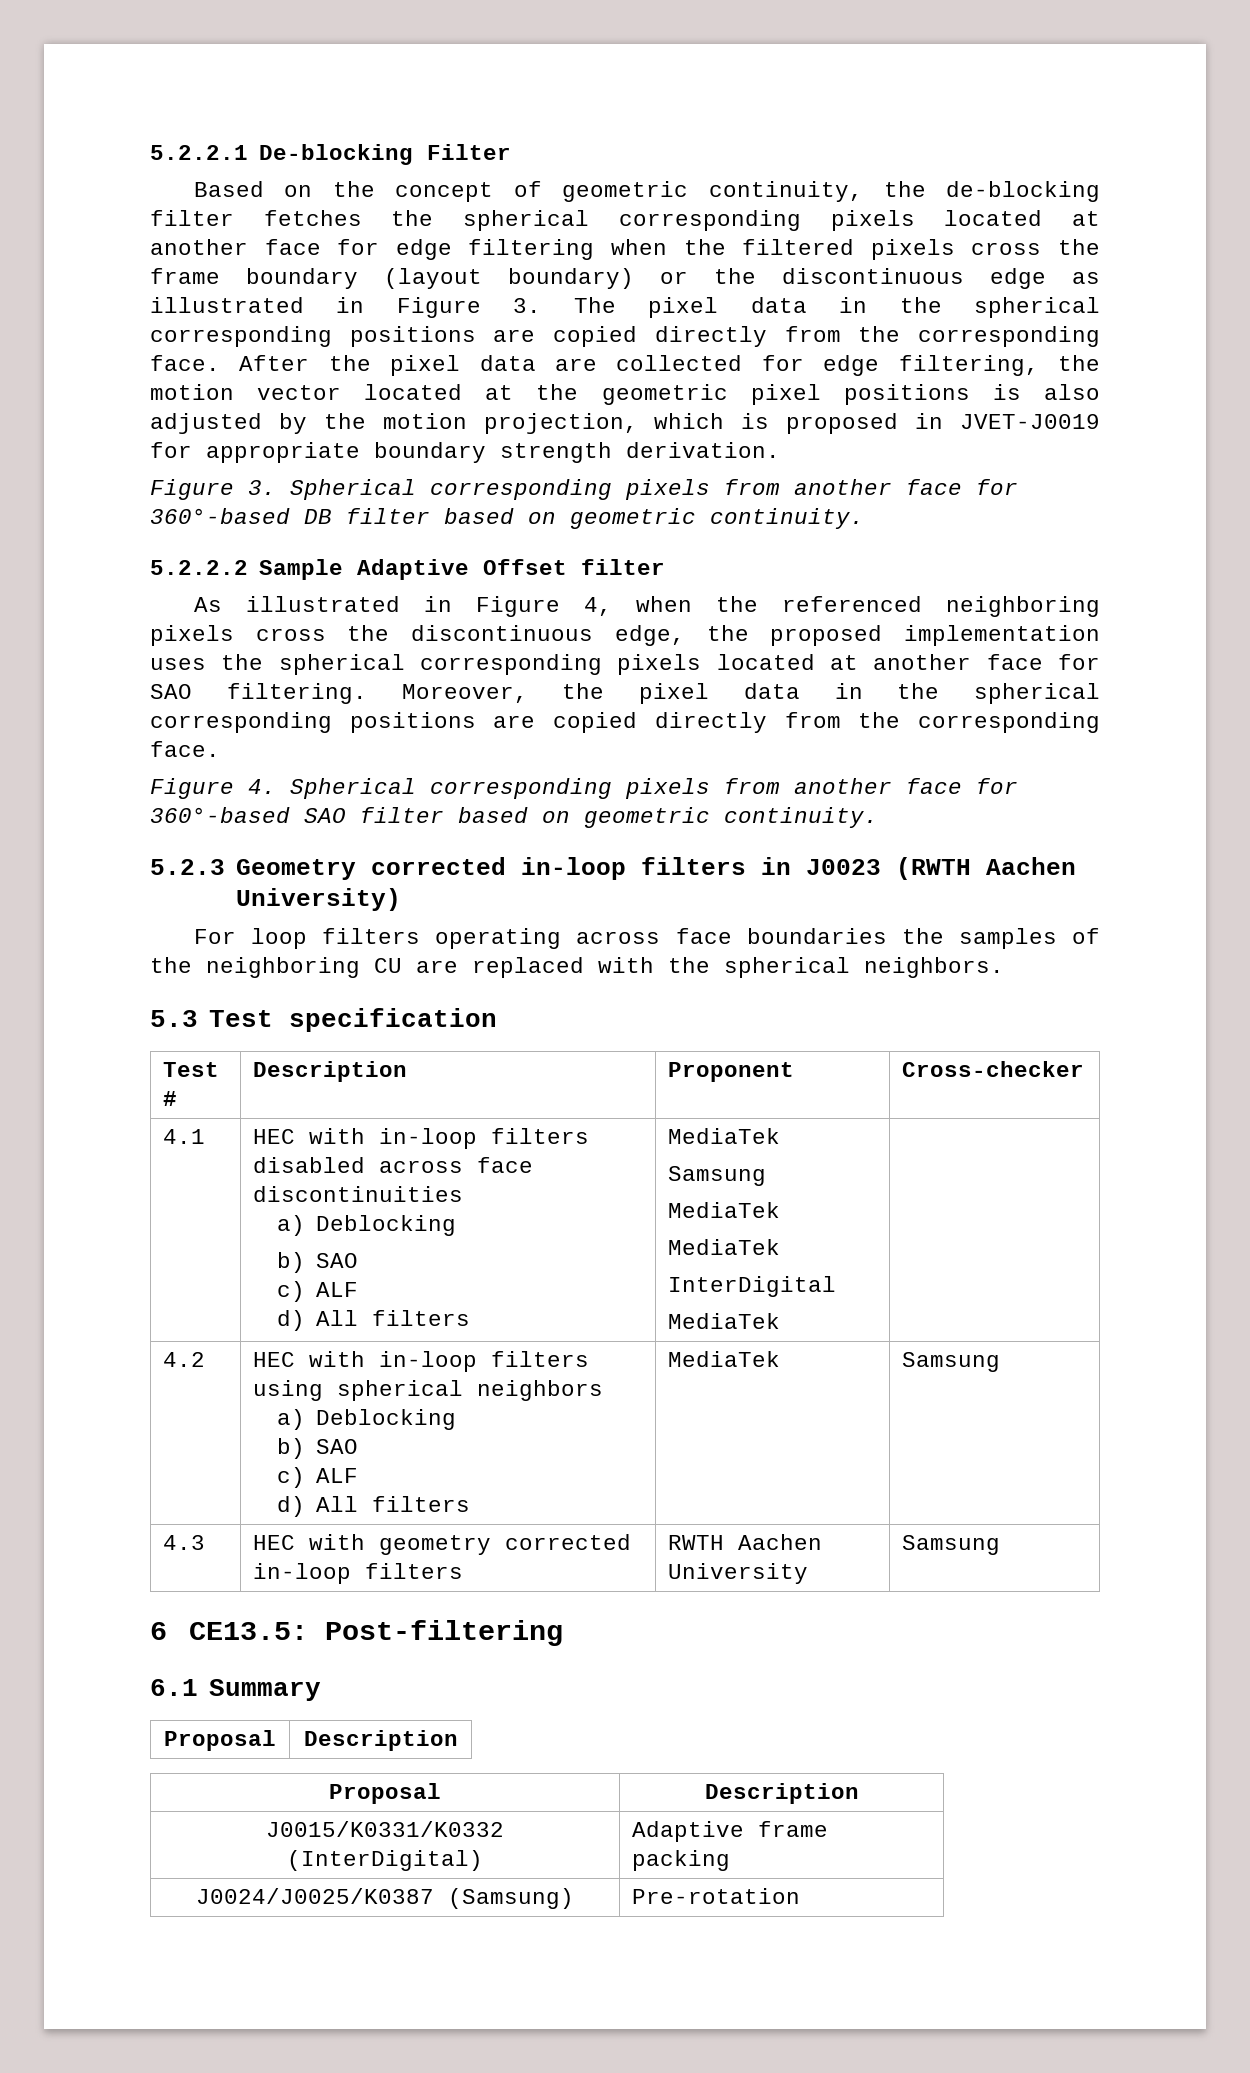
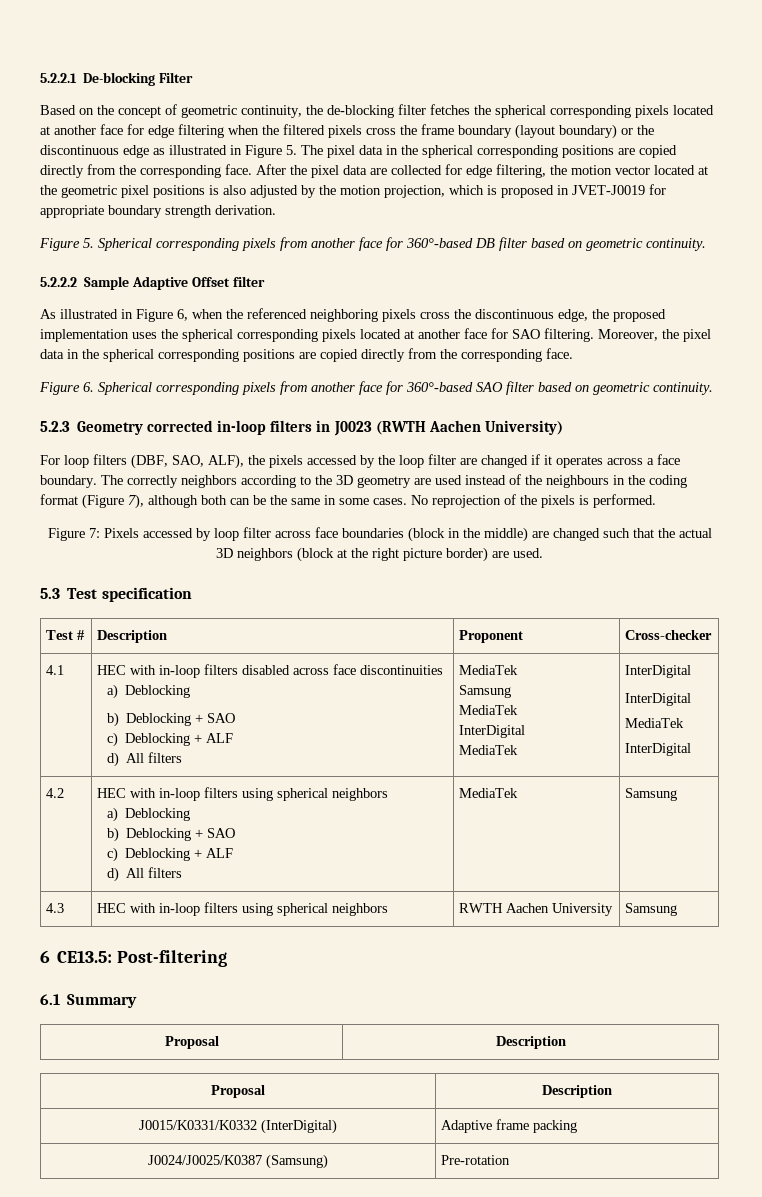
- Based on the concept of geometric continuity, the de-blocking filter fetches the spherical corresponding pixels located at another face for edge filtering when the filtered pixels cross the frame boundary (layout boundary) or the discontinuous edge as illustrated in Figure 3. The pixel data in the spherical corresponding positions are copied directly from the corresponding face.
+ Based on the concept of geometric continuity, the de-blocking filter fetches the spherical corresponding pixels located at another face for edge filtering when the filtered pixels cross the frame boundary (layout boundary) or the discontinuous edge as illustrated in Figure 5. The pixel data in the spherical corresponding positions are copied directly from the corresponding face.
- Figure 3. Spherical corresponding pixels from another face for 360°-based DB filter based on geometric continuity.
+ Figure 5. Spherical corresponding pixels from another face for 360°-based DB filter based on geometric continuity.
- As illustrated in Figure 4, when the referenced neighboring pixels cross the discontinuous edge, the proposed implementation uses the spherical corresponding pixels located at another face for SAO filtering.
+ As illustrated in Figure 6, when the referenced neighboring pixels cross the discontinuous edge, the proposed implementation uses the spherical corresponding pixels located at another face for SAO filtering.
- Figure 4. Spherical corresponding pixels from another face for 360°-based SAO filter based on geometric continuity.
+ Figure 6. Spherical corresponding pixels from another face for 360°-based SAO filter based on geometric continuity.
- For loop filters operating across face boundaries the samples of the neighboring CU are replaced with the spherical neighbors.
+ For loop filters (DBF, SAO, ALF), the pixels accessed by the loop filter are changed if it operates across a face boundary. The correctly neighbors according to the 3D geometry are used instead of the neighbours in the coding format (Figure 7), although both can be the same in some cases. No reprojection of the pixels is performed.
+ Figure 7: Pixels accessed by loop filter across face boundaries (block in the middle) are changed such that the actual 3D neighbors (block at the right picture border) are used.
  4.1 | HEC with in-loop filters disabled across face discontinuities
  a) Deblocking
- b) SAO
- c) ALF
+ b) Deblocking + SAO
+ c) Deblocking + ALF
  d) All filters | MediaTek
  Samsung
  MediaTek
+ InterDigital
+ MediaTek | InterDigital
+ InterDigital
  MediaTek
  InterDigital
- MediaTek |
  4.2 | HEC with in-loop filters using spherical neighbors
  a) Deblocking
- b) SAO
- c) ALF
+ b) Deblocking + SAO
+ c) Deblocking + ALF
- 4.3 | HEC with geometry corrected in-loop filters | RWTH Aachen University | Samsung
+ 4.3 | HEC with in-loop filters using spherical neighbors | RWTH Aachen University | Samsung

